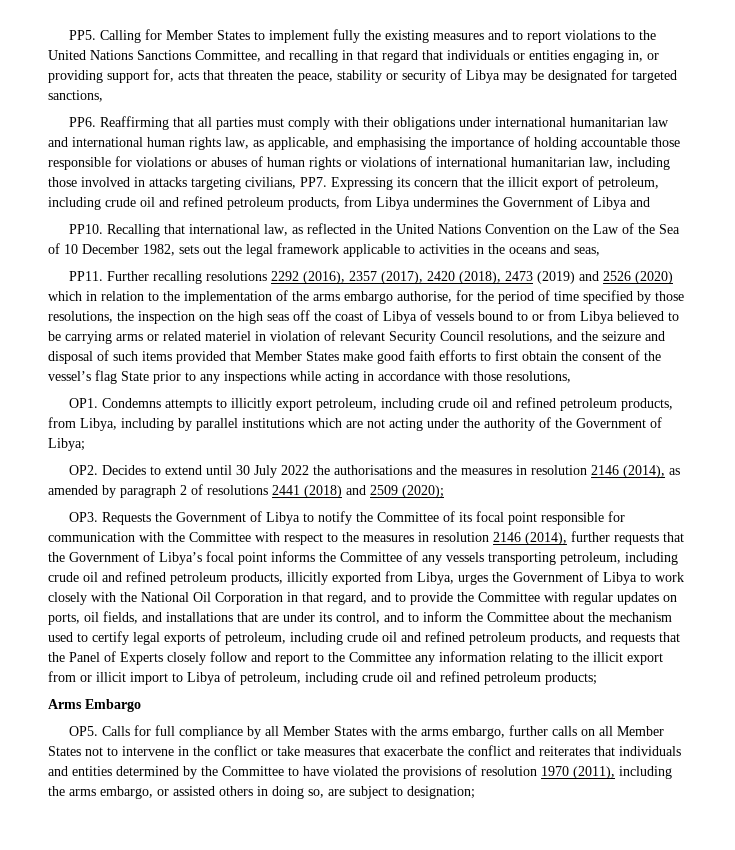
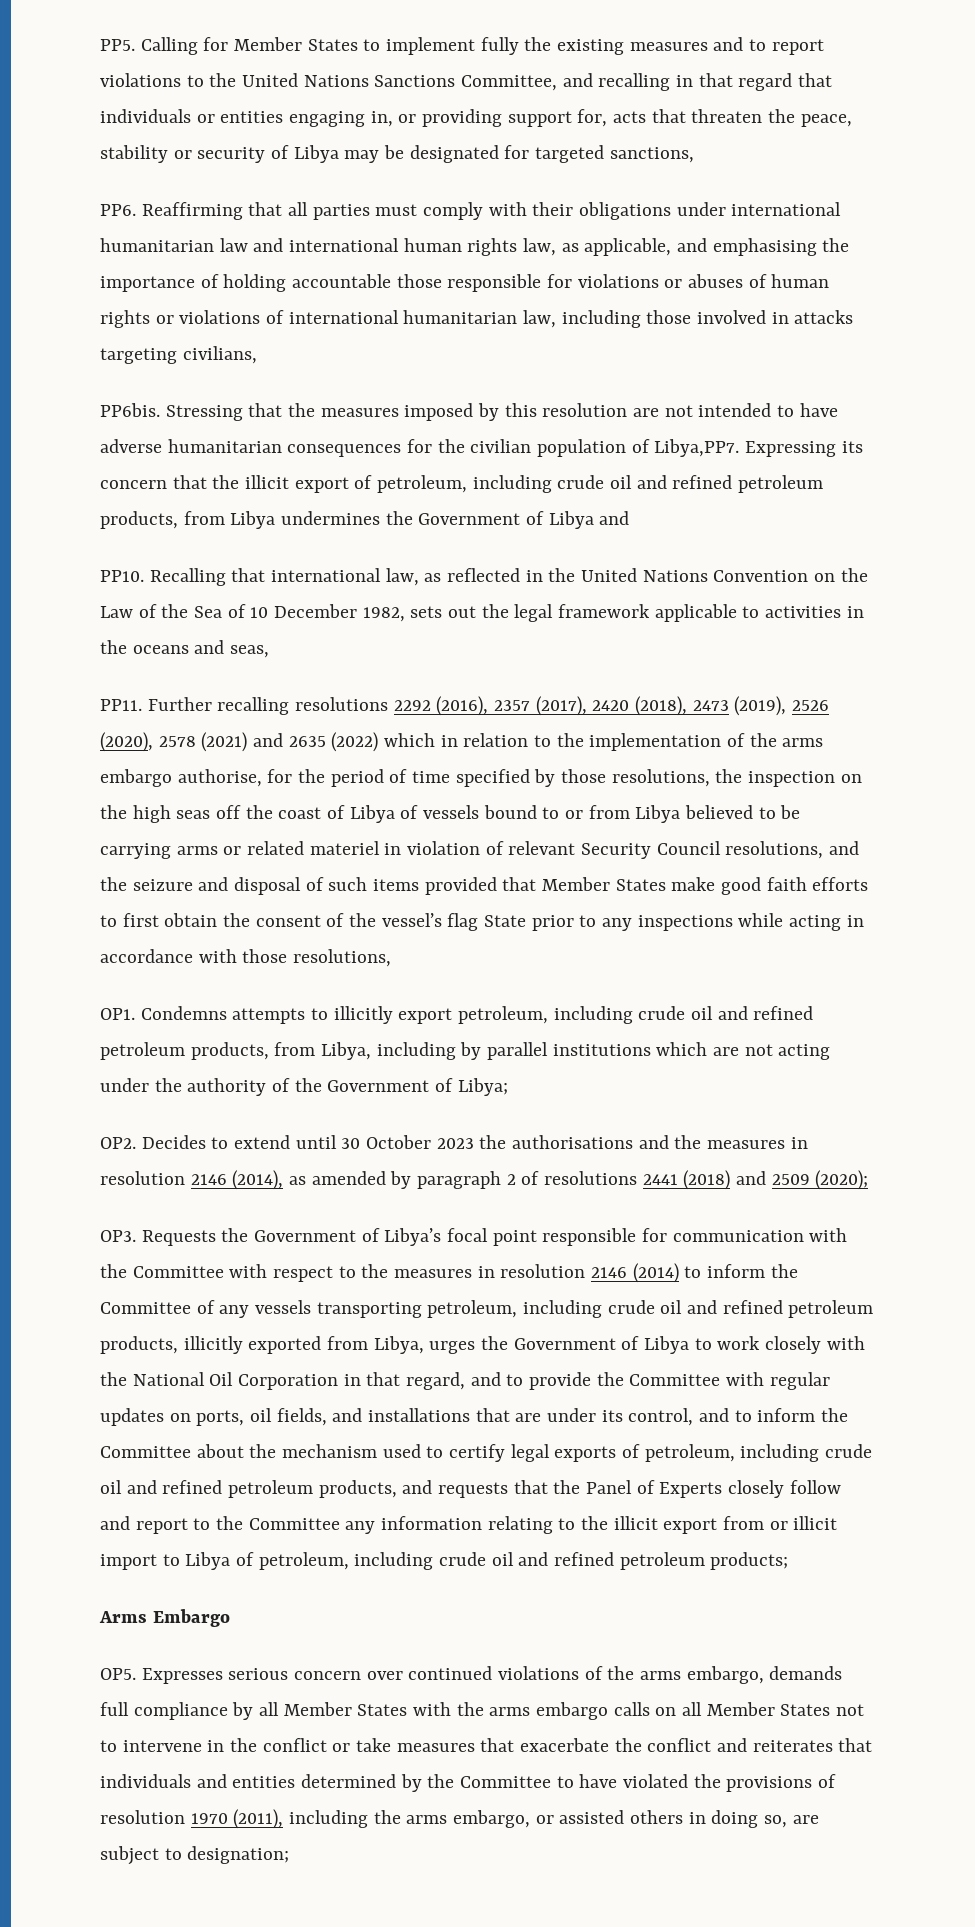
- PP6. Reaffirming that all parties must comply with their obligations under international humanitarian law and international human rights law, as applicable, and emphasising the importance of holding accountable those responsible for violations or abuses of human rights or violations of international humanitarian law, including those involved in attacks targeting civilians, PP7. Expressing its concern that the illicit export of petroleum, including crude oil and refined petroleum products, from Libya undermines the Government of Libya and
+ PP6. Reaffirming that all parties must comply with their obligations under international humanitarian law and international human rights law, as applicable, and emphasising the importance of holding accountable those responsible for violations or abuses of human rights or violations of international humanitarian law, including those involved in attacks targeting civilians,
+ PP6bis. Stressing that the measures imposed by this resolution are not intended to have adverse humanitarian consequences for the civilian population of Libya,PP7. Expressing its concern that the illicit export of petroleum, including crude oil and refined petroleum products, from Libya undermines the Government of Libya and
- Further recalling resolutions 2292 (2016), 2357 (2017), 2420 (2018), 2473 (2019) and 2526 (2020) which in relation to the implementation of the arms embargo authorise, for the period of time specified by those resolutions, the inspection on the high seas off the coast of Libya of vessels bound to or from Libya believed to be carrying arms or related materiel in violation of relevant Security Council resolutions, and the seizure and disposal of such items provided that Member States make good faith efforts to first obtain the consent of the vessel’s flag State prior to any inspections while acting in accordance with those resolutions,
+ Further recalling resolutions 2292 (2016), 2357 (2017), 2420 (2018), 2473 (2019), 2526 (2020), 2578 (2021) and 2635 (2022) which in relation to the implementation of the arms embargo authorise, for the period of time specified by those resolutions, the inspection on the high seas off the coast of Libya of vessels bound to or from Libya believed to be carrying arms or related materiel in violation of relevant Security Council resolutions, and the seizure and disposal of such items provided that Member States make good faith efforts to first obtain the consent of the vessel’s flag State prior to any inspections while acting in accordance with those resolutions,
- OP2. Decides to extend until 30 July 2022 the authorisations and the measures in resolution 2146 (2014), as amended by paragraph 2 of resolutions 2441 (2018) and 2509 (2020);
+ OP2. Decides to extend until 30 October 2023 the authorisations and the measures in resolution 2146 (2014), as amended by paragraph 2 of resolutions 2441 (2018) and 2509 (2020);
- OP3. Requests the Government of Libya to notify the Committee of its focal point responsible for communication with the Committee with respect to the measures in resolution 2146 (2014), further requests that the Government of Libya’s focal point informs the Committee of any vessels transporting petroleum, including crude oil and refined petroleum products, illicitly exported from Libya, urges the Government of Libya to work closely with the National Oil Corporation in that regard, and to provide the Committee with regular updates on ports, oil fields, and installations that are under its control, and to inform the Committee about the mechanism used to certify legal exports of petroleum, including crude oil and refined petroleum products, and requests that the Panel of Experts closely follow and report to the Committee any information relating to the illicit export from or illicit import to Libya of petroleum, including crude oil and refined petroleum products;
+ OP3. Requests the Government of Libya’s focal point responsible for communication with the Committee with respect to the measures in resolution 2146 (2014) to inform the Committee of any vessels transporting petroleum, including crude oil and refined petroleum products, illicitly exported from Libya, urges the Government of Libya to work closely with the National Oil Corporation in that regard, and to provide the Committee with regular updates on ports, oil fields, and installations that are under its control, and to inform the Committee about the mechanism used to certify legal exports of petroleum, including crude oil and refined petroleum products, and requests that the Panel of Experts closely follow and report to the Committee any information relating to the illicit export from or illicit import to Libya of petroleum, including crude oil and refined petroleum products;
- OP5. Calls for full compliance by all Member States with the arms embargo, further calls on all Member States not to intervene in the conflict or take measures that exacerbate the conflict and reiterates that individuals and entities determined by the Committee to have violated the provisions of resolution 1970 (2011), including the arms embargo, or assisted others in doing so, are subject to designation;
+ OP5. Expresses serious concern over continued violations of the arms embargo, demands full compliance by all Member States with the arms embargo calls on all Member States not to intervene in the conflict or take measures that exacerbate the conflict and reiterates that individuals and entities determined by the Committee to have violated the provisions of resolution 1970 (2011), including the arms embargo, or assisted others in doing so, are subject to designation;

